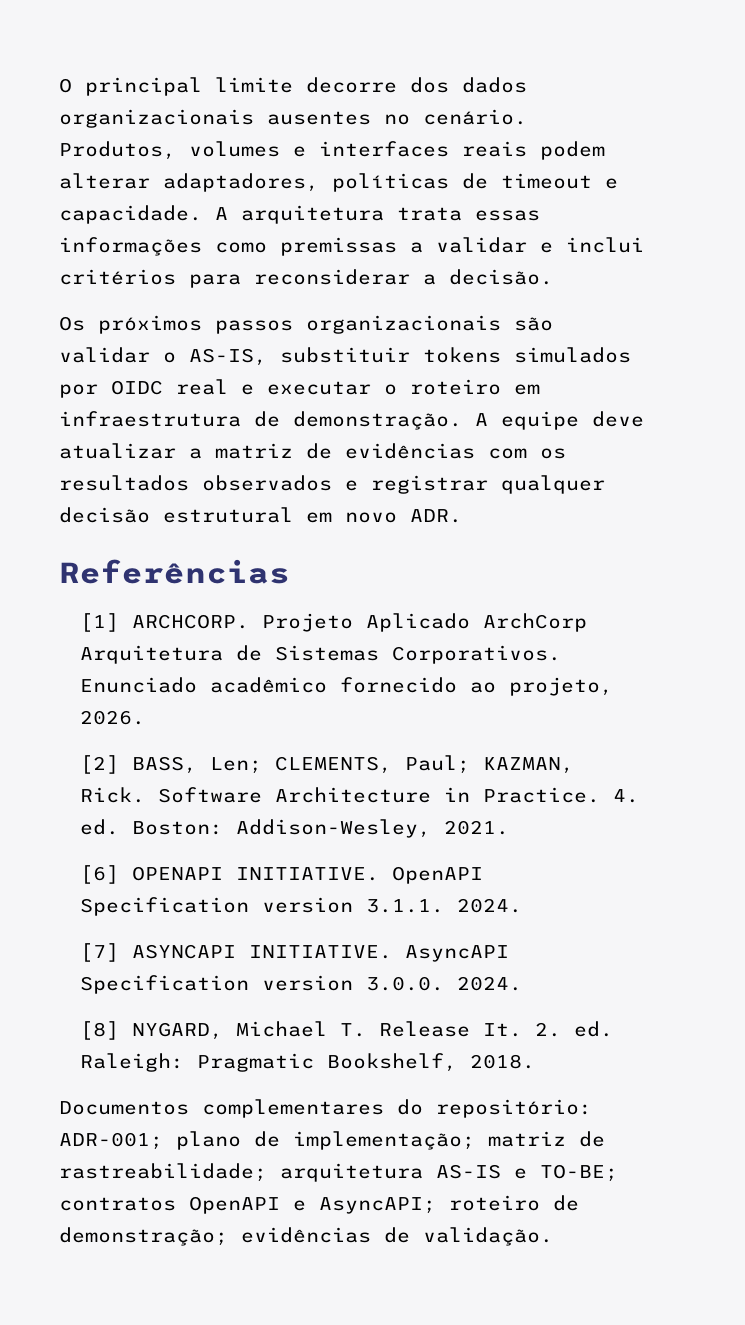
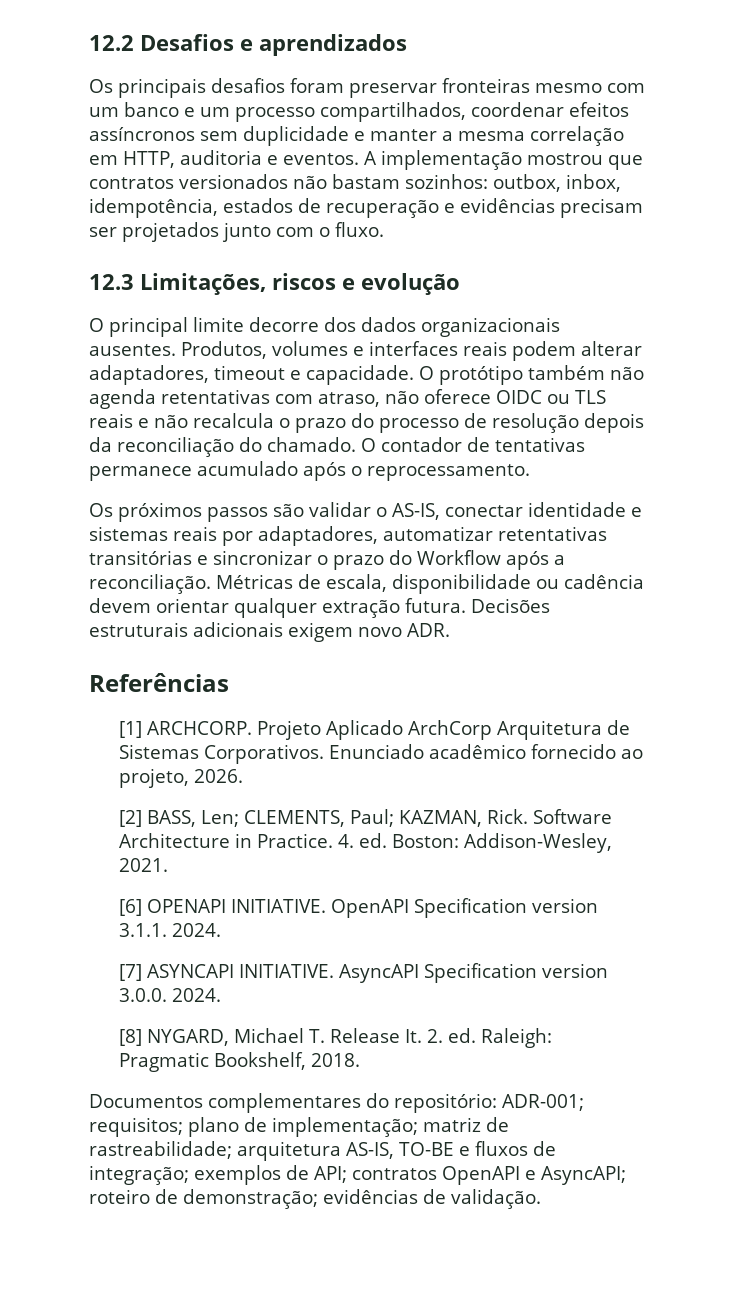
+ 12.2 Desafios e aprendizados
+ Os principais desafios foram preservar fronteiras mesmo com um banco e um processo compartilhados, coordenar efeitos assíncronos sem duplicidade e manter a mesma correlação em HTTP, auditoria e eventos. A implementação mostrou que contratos versionados não bastam sozinhos: outbox, inbox, idempotência, estados de recuperação e evidências precisam ser projetados junto com o fluxo.
+ 12.3 Limitações, riscos e evolução
- O principal limite decorre dos dados organizacionais ausentes no cenário.
+ O principal limite decorre dos dados organizacionais ausentes.
- Produtos, volumes e interfaces reais podem alterar adaptadores, políticas de timeout e capacidade.
+ Produtos, volumes e interfaces reais podem alterar adaptadores, timeout e capacidade.
- A arquitetura trata essas informações como premissas a validar e inclui critérios para reconsiderar a decisão.
+ O protótipo também não agenda retentativas com atraso, não oferece OIDC ou TLS reais e não recalcula o prazo do processo de resolução depois da reconciliação do chamado. O contador de tentativas permanece acumulado após o reprocessamento.
- Os próximos passos organizacionais são validar o AS-IS, substituir tokens simulados por OIDC real e executar o roteiro em infraestrutura de demonstração. A equipe deve atualizar a matriz de evidências com os resultados observados e registrar qualquer decisão estrutural em novo ADR.
+ Os próximos passos são validar o AS-IS, conectar identidade e sistemas reais por adaptadores, automatizar retentativas transitórias e sincronizar o prazo do Workflow após a reconciliação. Métricas de escala, disponibilidade ou cadência devem orientar qualquer extração futura. Decisões estruturais adicionais exigem novo ADR.
- Documentos complementares do repositório: ADR-001; plano de implementação; matriz de rastreabilidade; arquitetura AS-IS e TO-BE; contratos OpenAPI e AsyncAPI; roteiro de demonstração; evidências de validação.
+ Documentos complementares do repositório: ADR-001; requisitos; plano de implementação; matriz de rastreabilidade; arquitetura AS-IS, TO-BE e fluxos de integração; exemplos de API; contratos OpenAPI e AsyncAPI; roteiro de demonstração; evidências de validação.

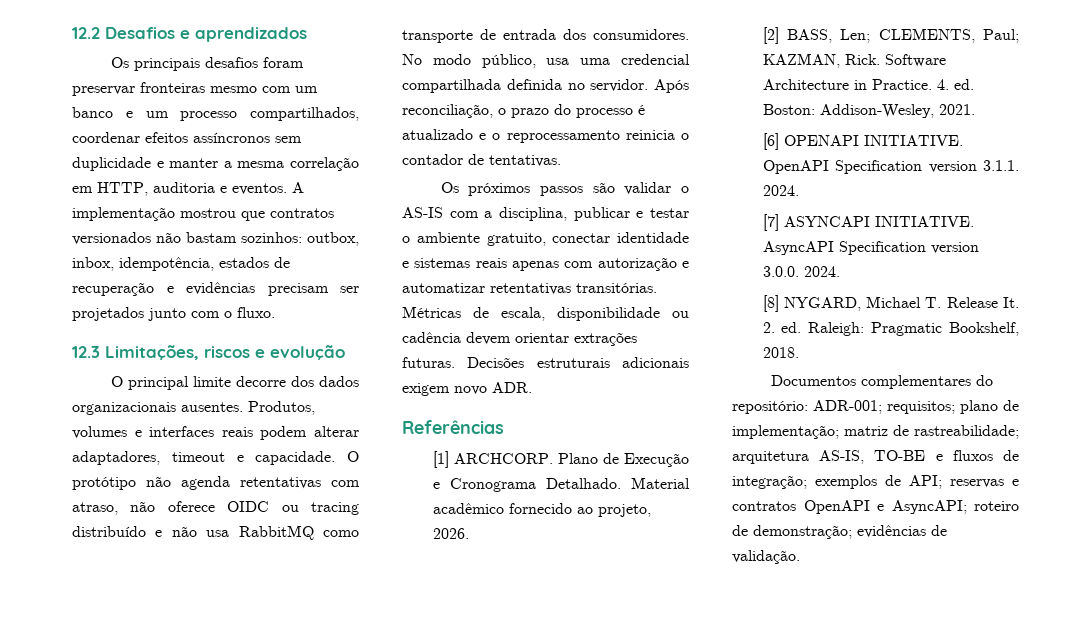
- O protótipo também não agenda retentativas com atraso, não oferece OIDC ou TLS reais e não recalcula o prazo do processo de resolução depois da reconciliação do chamado. O contador de tentativas permanece acumulado após o reprocessamento.
+ O protótipo não agenda retentativas com atraso, não oferece OIDC ou tracing distribuído e não usa RabbitMQ como transporte de entrada dos consumidores. No modo público, usa uma credencial compartilhada definida no servidor. Após reconciliação, o prazo do processo é atualizado e o reprocessamento reinicia o contador de tentativas.
- Os próximos passos são validar o AS-IS, conectar identidade e sistemas reais por adaptadores, automatizar retentativas transitórias e sincronizar o prazo do Workflow após a reconciliação.
+ Os próximos passos são validar o AS-IS com a disciplina, publicar e testar o ambiente gratuito, conectar identidade e sistemas reais apenas com autorização e automatizar retentativas transitórias.
- Métricas de escala, disponibilidade ou cadência devem orientar qualquer extração futura.
+ Métricas de escala, disponibilidade ou cadência devem orientar extrações futuras.
- Projeto Aplicado ArchCorp Arquitetura de Sistemas Corporativos. Enunciado acadêmico fornecido ao projeto, 2026.
+ Plano de Execução e Cronograma Detalhado. Material acadêmico fornecido ao projeto, 2026.
- Documentos complementares do repositório: ADR-001; requisitos; plano de implementação; matriz de rastreabilidade; arquitetura AS-IS, TO-BE e fluxos de integração; exemplos de API; contratos OpenAPI e AsyncAPI; roteiro de demonstração; evidências de validação.
+ Documentos complementares do repositório: ADR-001; requisitos; plano de implementação; matriz de rastreabilidade; arquitetura AS-IS, TO-BE e fluxos de integração; exemplos de API; reservas e contratos OpenAPI e AsyncAPI; roteiro de demonstração; evidências de validação.

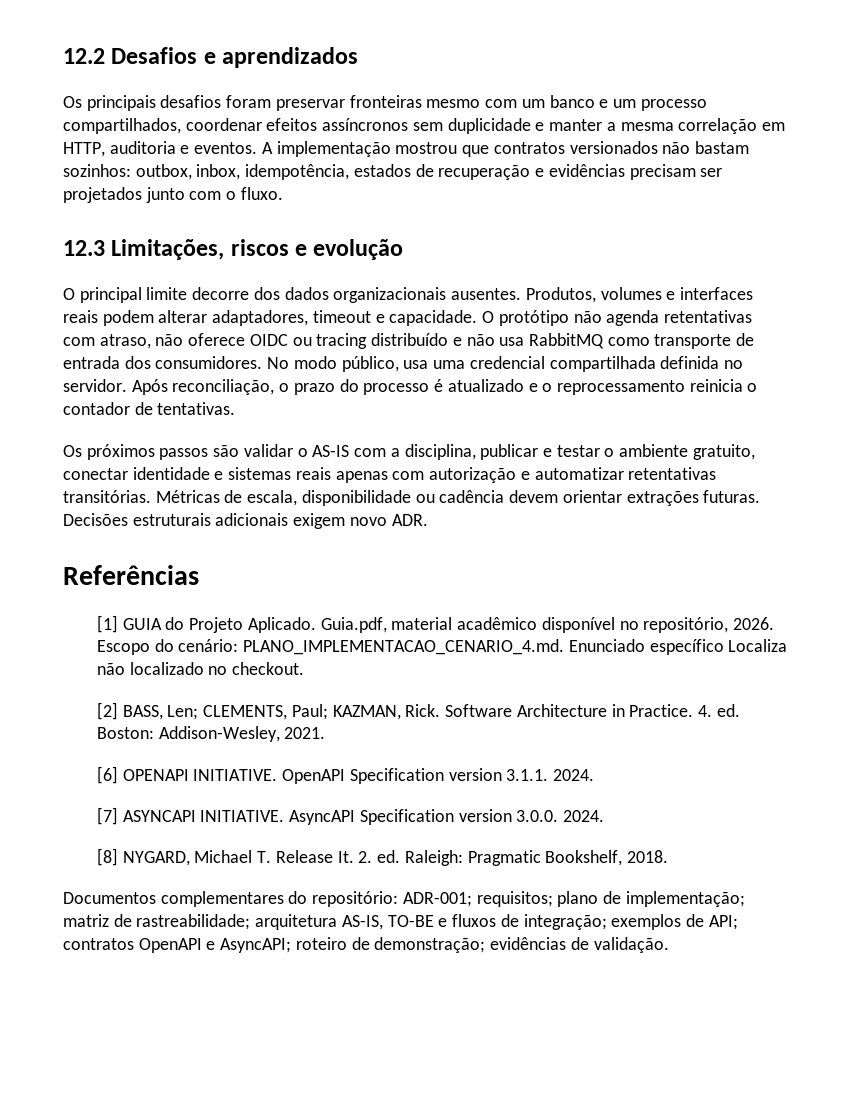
- [1] ARCHCORP. Plano de Execução e Cronograma Detalhado. Material acadêmico fornecido ao projeto, 2026.
+ [1] GUIA do Projeto Aplicado. Guia.pdf, material acadêmico disponível no repositório, 2026. Escopo do cenário: PLANO_IMPLEMENTACAO_CENARIO_4.md. Enunciado específico Localiza não localizado no checkout.
- Documentos complementares do repositório: ADR-001; requisitos; plano de implementação; matriz de rastreabilidade; arquitetura AS-IS, TO-BE e fluxos de integração; exemplos de API; reservas e contratos OpenAPI e AsyncAPI; roteiro de demonstração; evidências de validação.
+ Documentos complementares do repositório: ADR-001; requisitos; plano de implementação; matriz de rastreabilidade; arquitetura AS-IS, TO-BE e fluxos de integração; exemplos de API; contratos OpenAPI e AsyncAPI; roteiro de demonstração; evidências de validação.

